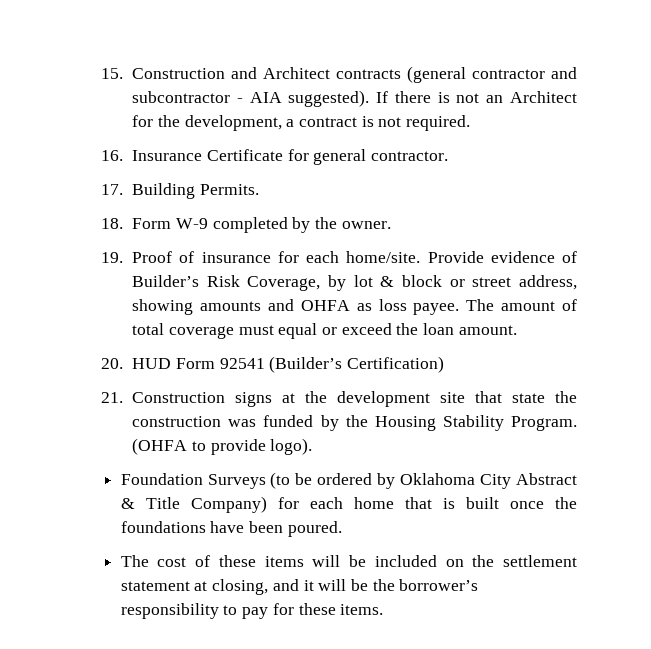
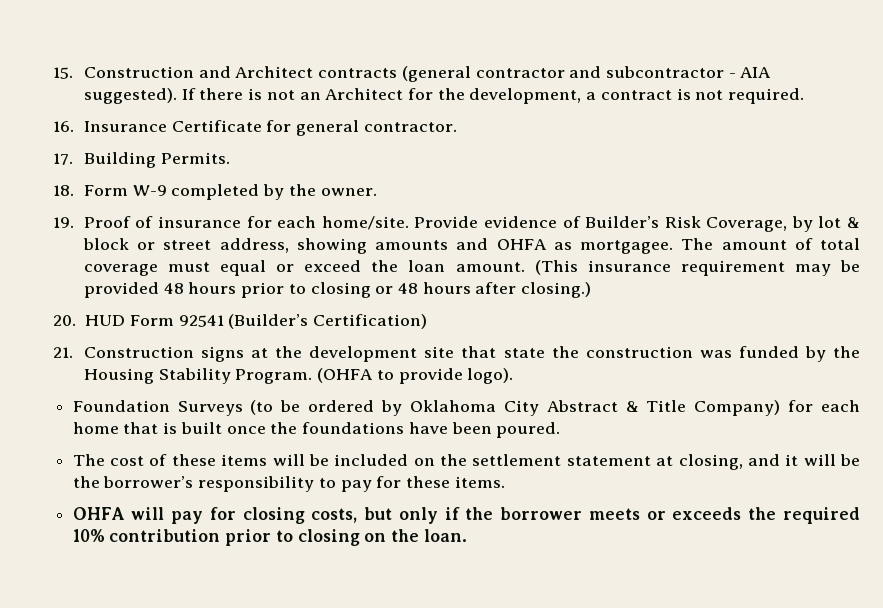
- Provide evidence of Builder’s Risk Coverage, by lot & block or street address, showing amounts and OHFA as loss payee.
+ Provide evidence of Builder’s Risk Coverage, by lot & block or street address, showing amounts and OHFA as mortgagee.
+ (This insurance requirement may be provided 48 hours prior to closing or 48 hours after closing.)
+ OHFA will pay for closing costs, but only if the borrower meets or exceeds the required 10% contribution prior to closing on the loan.

